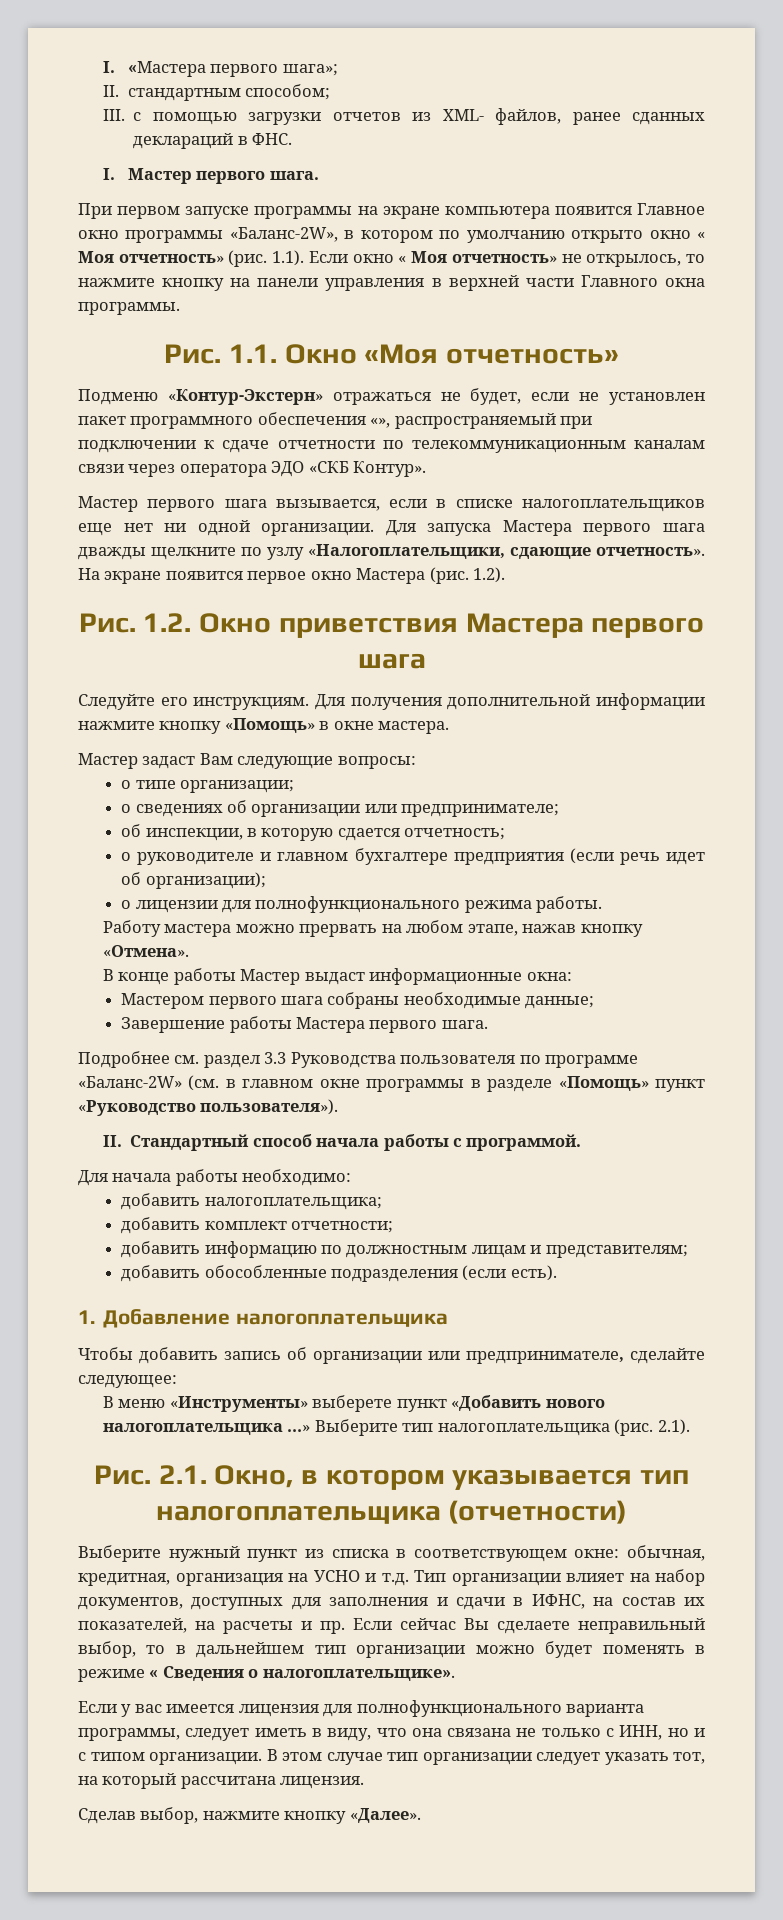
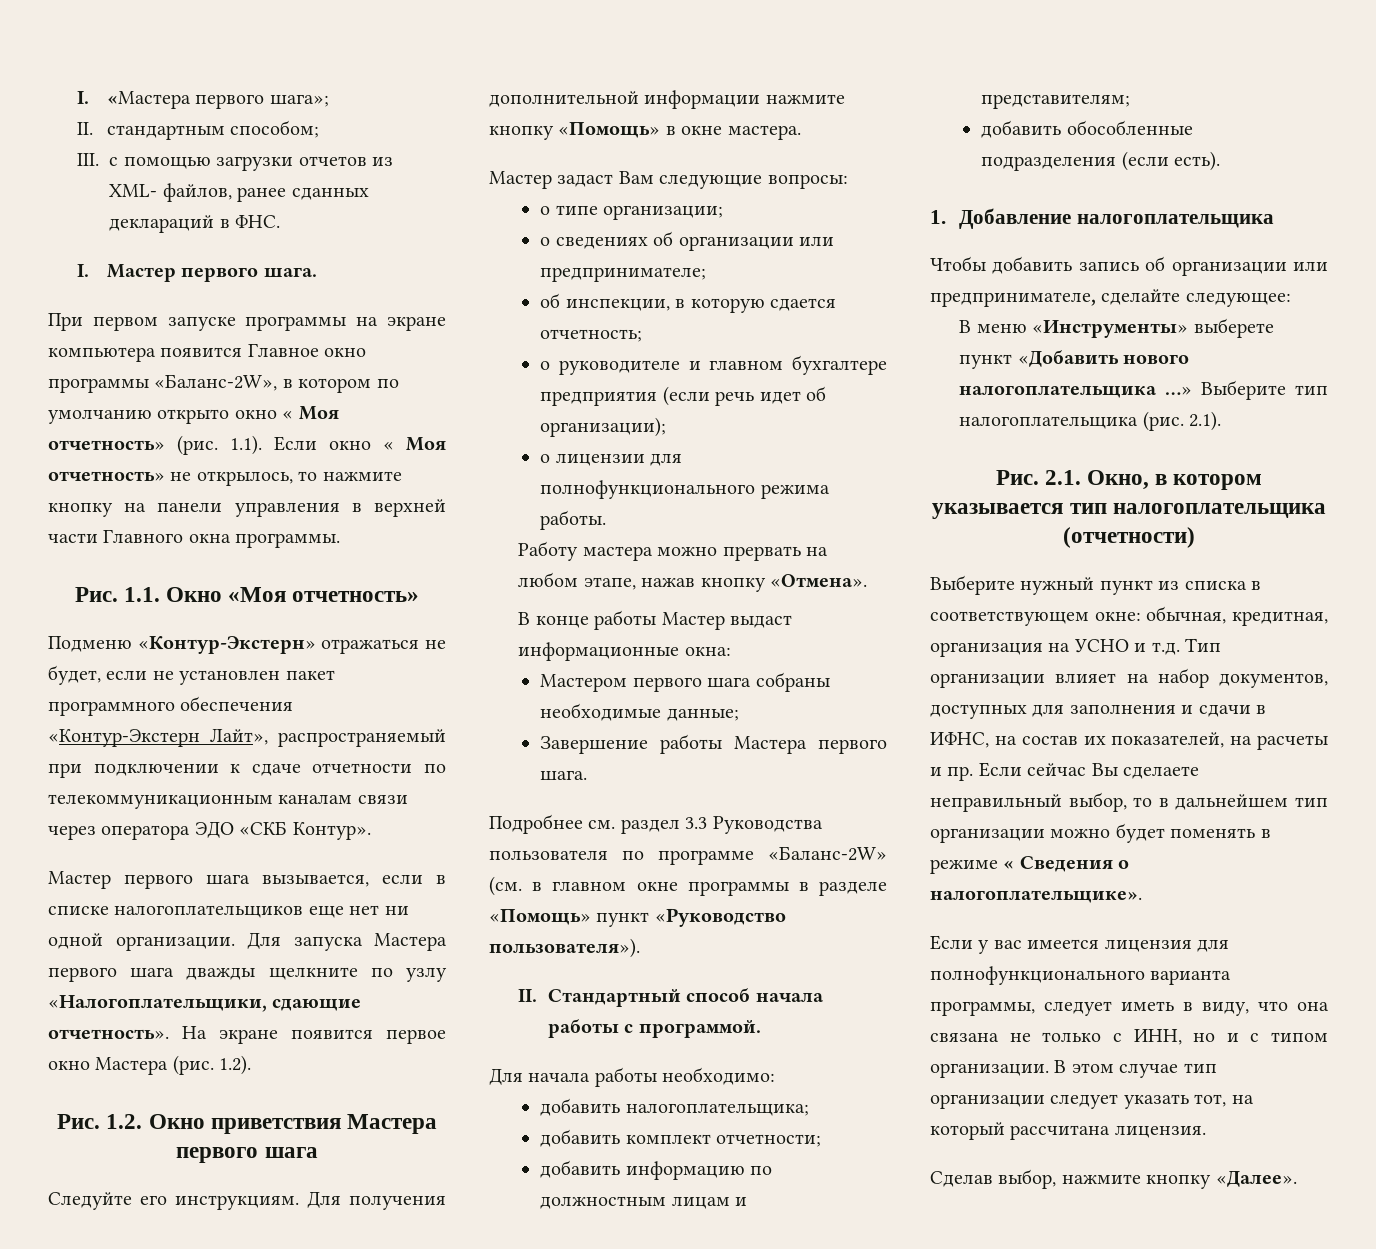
- Подменю «Контур-Экстерн» отражаться не будет, если не установлен пакет программного обеспечения «», распространяемый при подключении к сдаче отчетности по телекоммуникационным каналам связи через оператора ЭДО «СКБ Контур».
+ Подменю «Контур-Экстерн» отражаться не будет, если не установлен пакет программного обеспечения «Контур-Экстерн Лайт», распространяемый при подключении к сдаче отчетности по телекоммуникационным каналам связи через оператора ЭДО «СКБ Контур».

